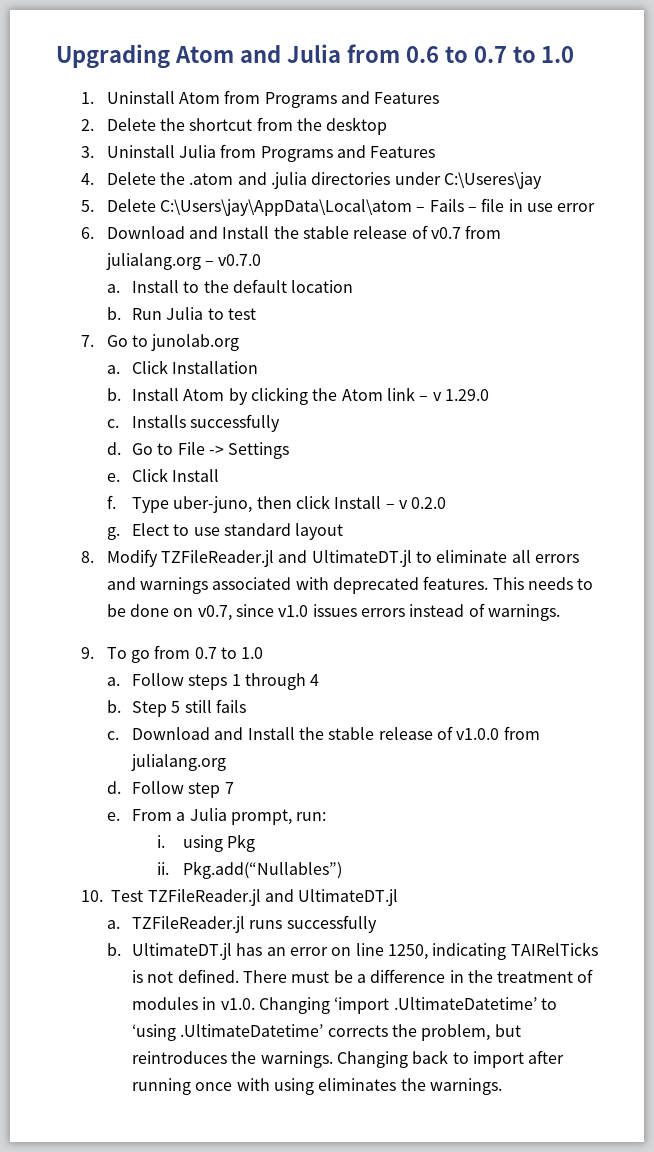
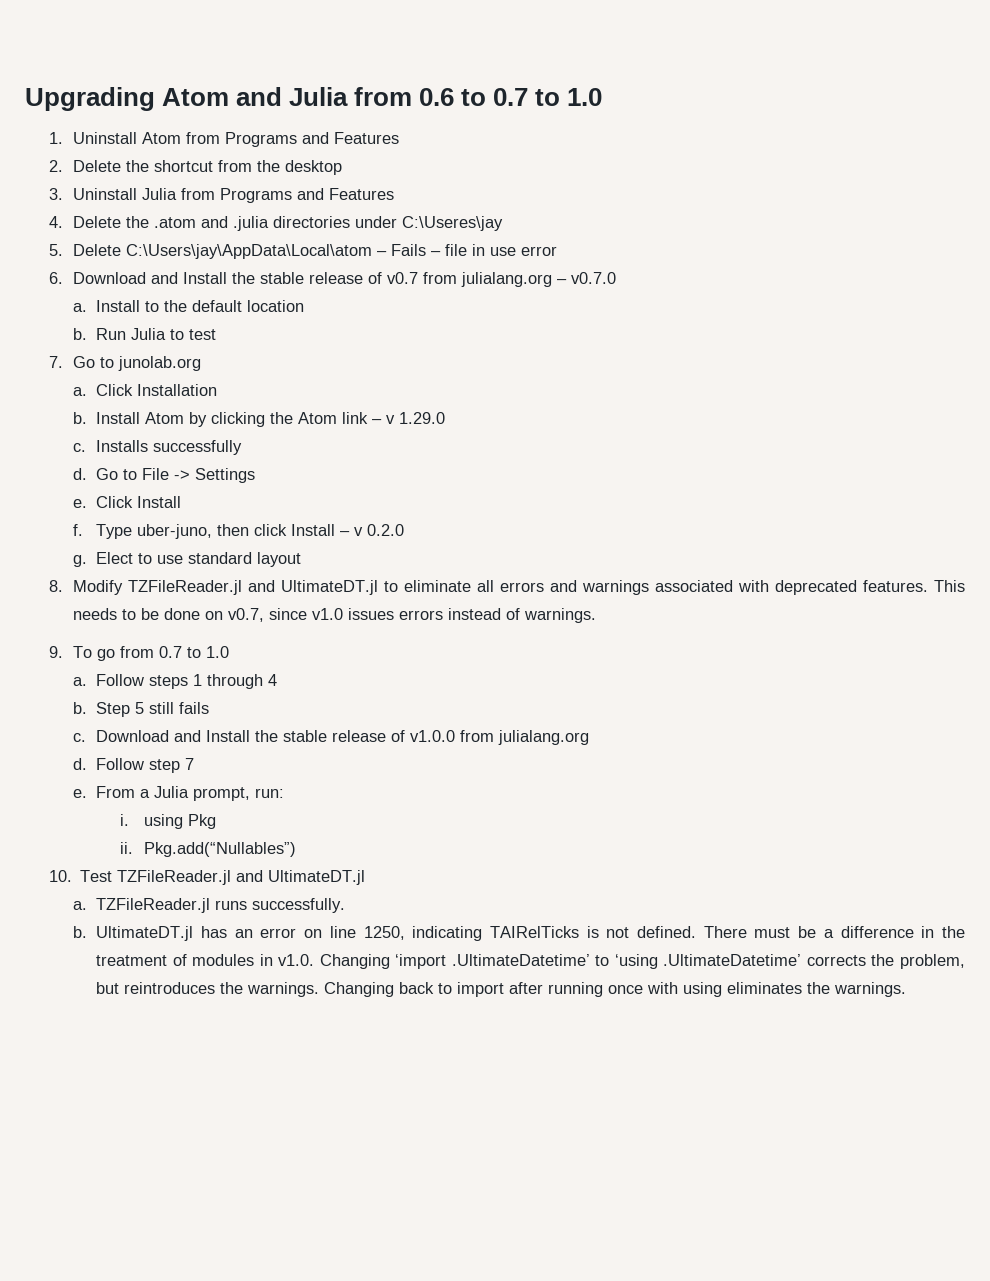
- TZFileReader.jl runs successfully
+ TZFileReader.jl runs successfully.

